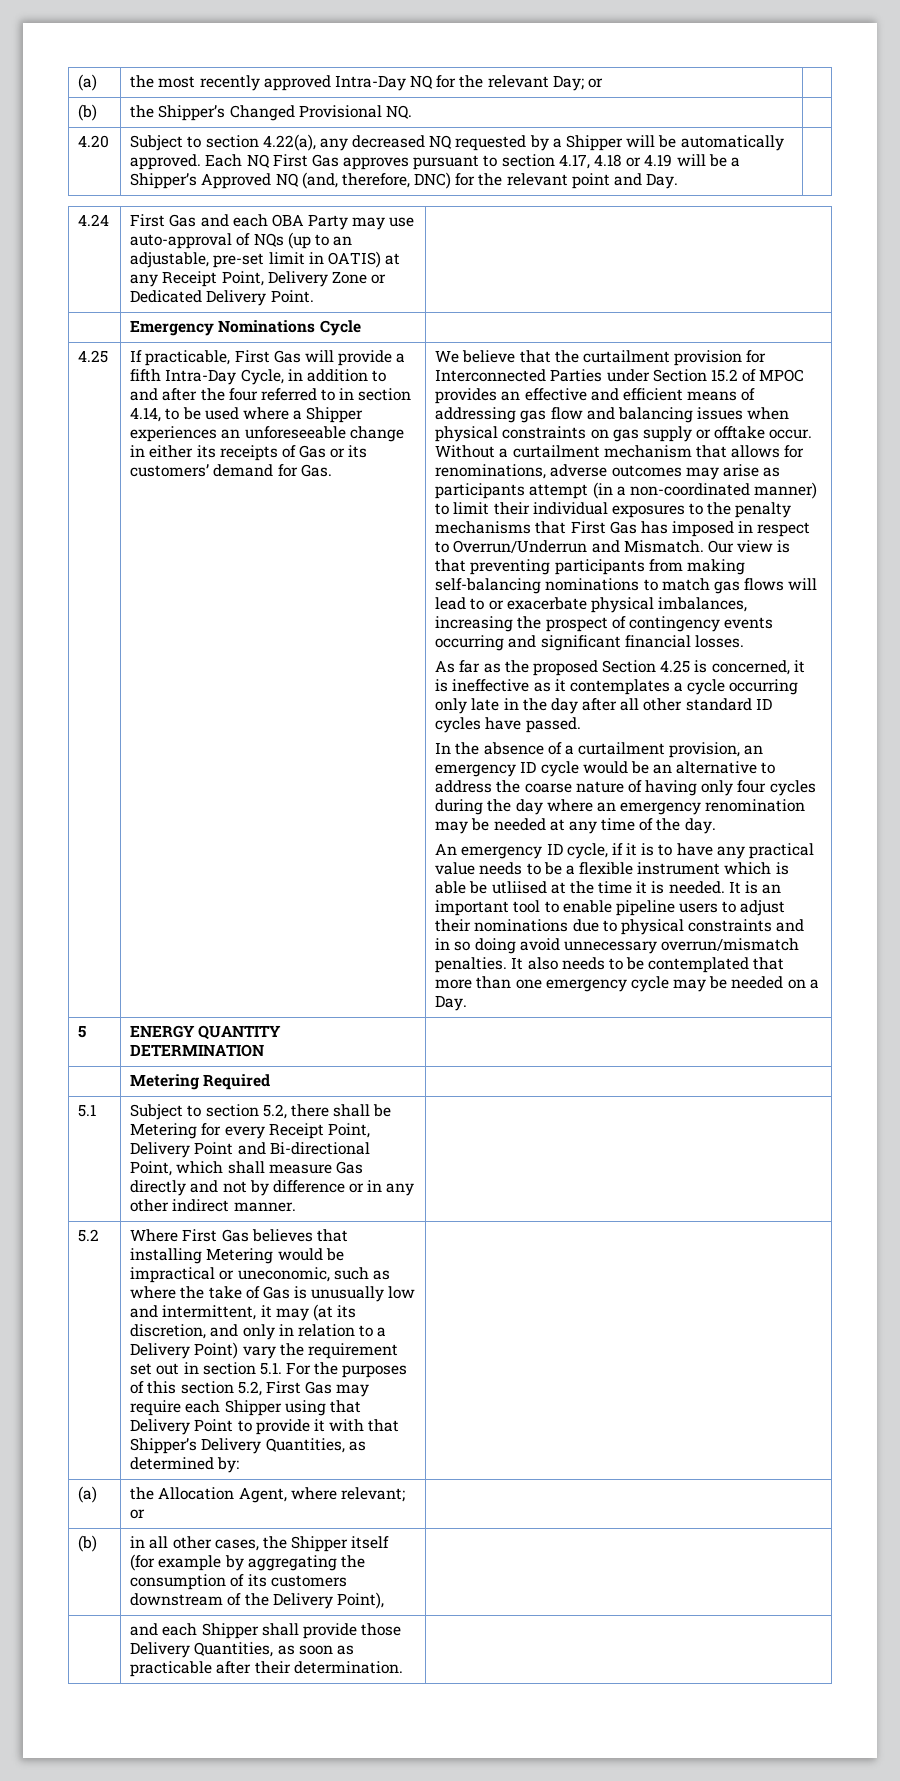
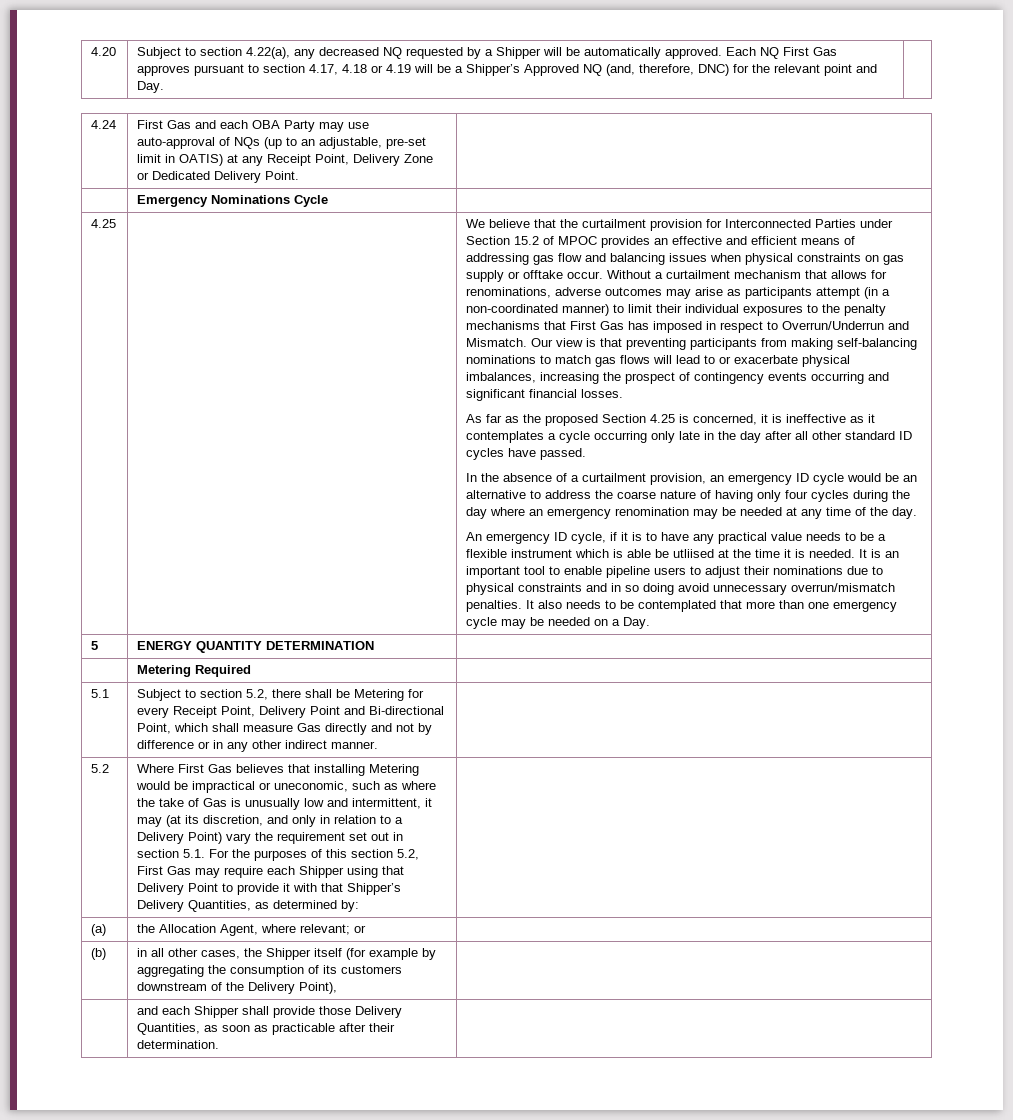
- (a) | the most recently approved Intra-Day NQ for the relevant Day; or |
- (b) | the Shipper’s Changed Provisional NQ. |
- If practicable, First Gas will provide a fifth Intra-Day Cycle, in addition to and after the four referred to in section 4.14, to be used where a Shipper experiences an unforeseeable change in either its receipts of Gas or its customers’ demand for Gas.

